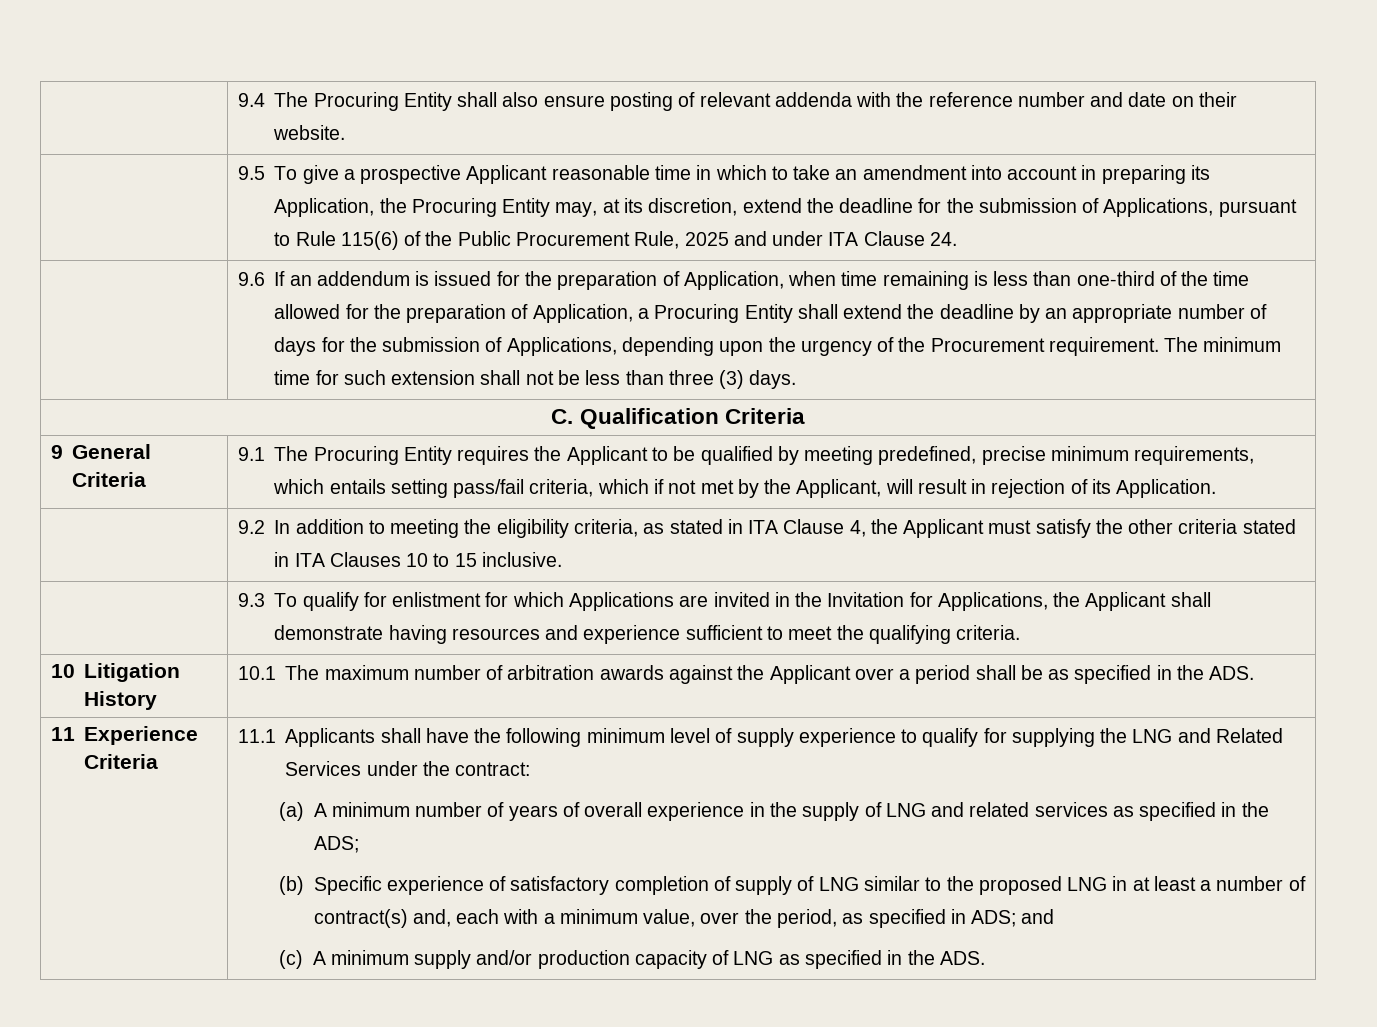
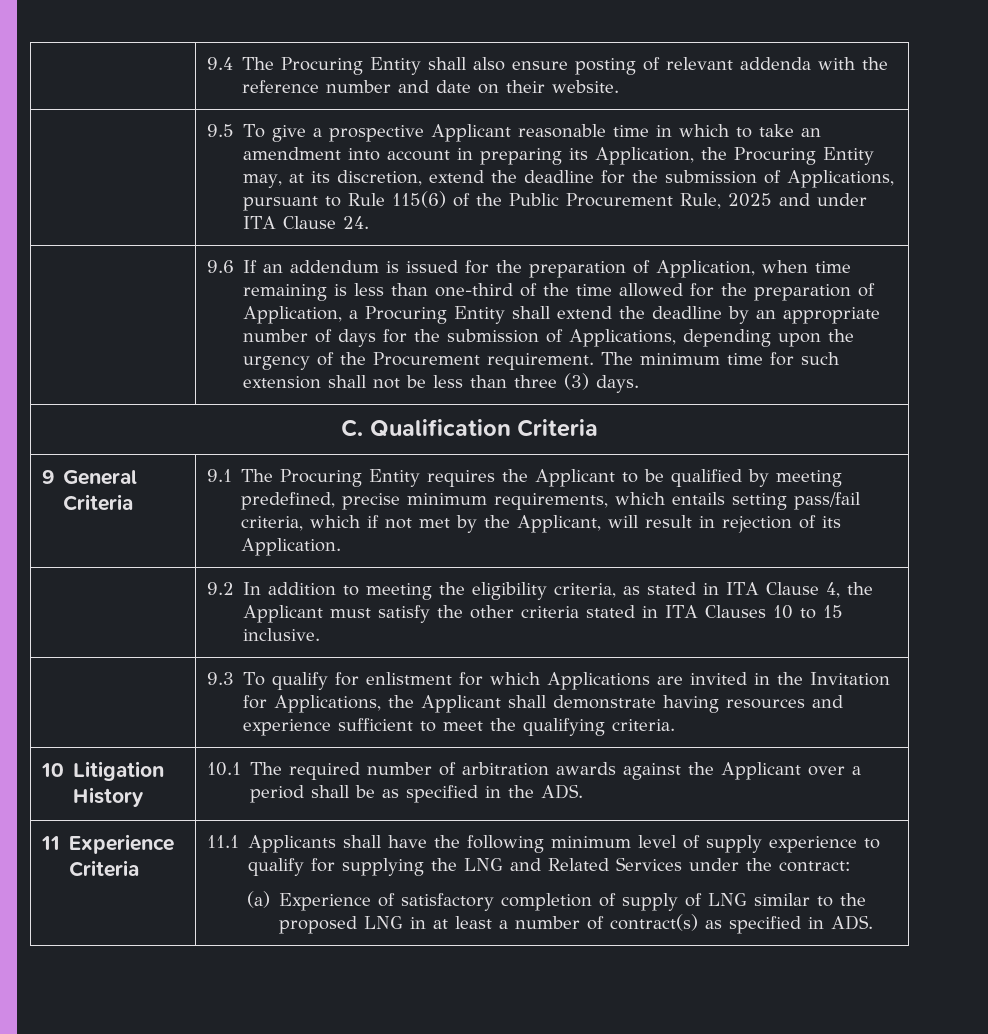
- 10 Litigation History | 10.1 The maximum number of arbitration awards against the Applicant over a period shall be as specified in the ADS.
+ 10 Litigation History | 10.1 The required number of arbitration awards against the Applicant over a period shall be as specified in the ADS.
- (a) A minimum number of years of overall experience in the supply of LNG and related services as specified in the ADS;
- (b) Specific experience of satisfactory completion of supply of LNG similar to the proposed LNG in at least a number of contract(s) and, each with a minimum value, over the period, as specified in ADS; and
- (c) A minimum supply and/or production capacity of LNG as specified in the ADS.
+ (a) Experience of satisfactory completion of supply of LNG similar to the proposed LNG in at least a number of contract(s) as specified in ADS.

